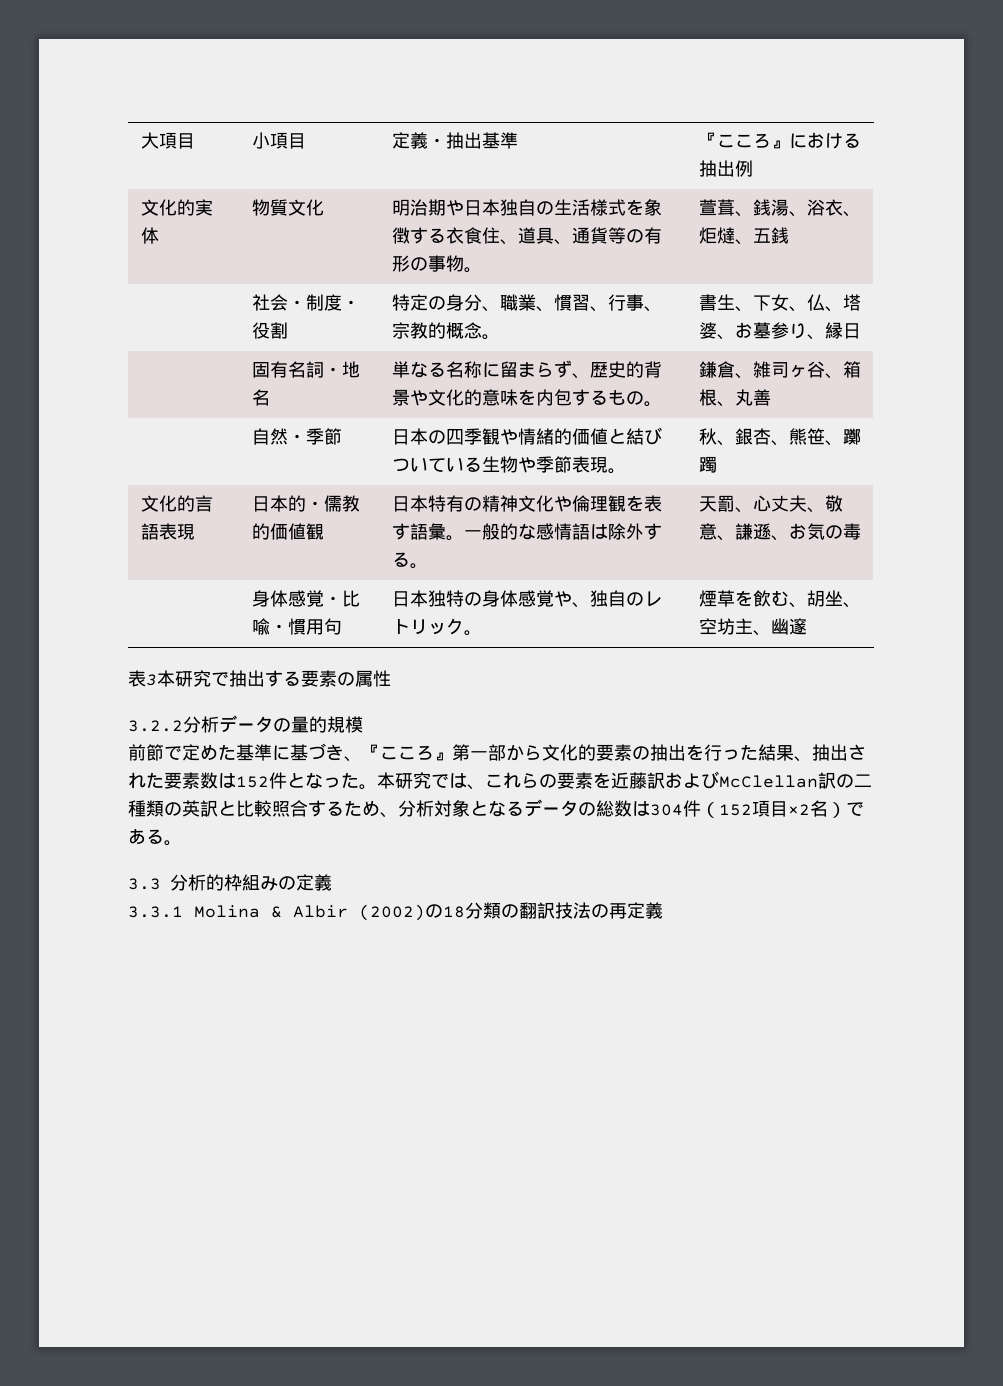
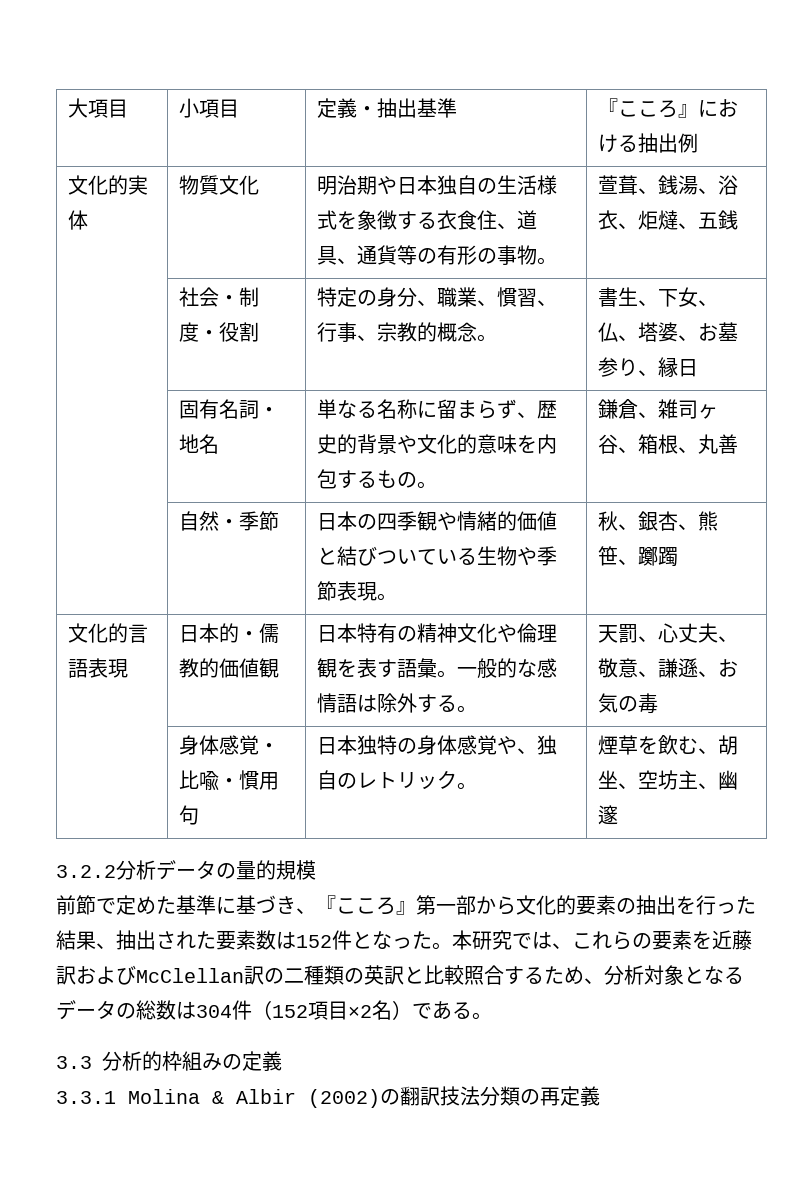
- 表3本研究で抽出する要素の属性
- 3.3.1 Molina & Albir (2002)の18分類の翻訳技法の再定義
+ 3.3.1 Molina & Albir (2002)の翻訳技法分類の再定義

